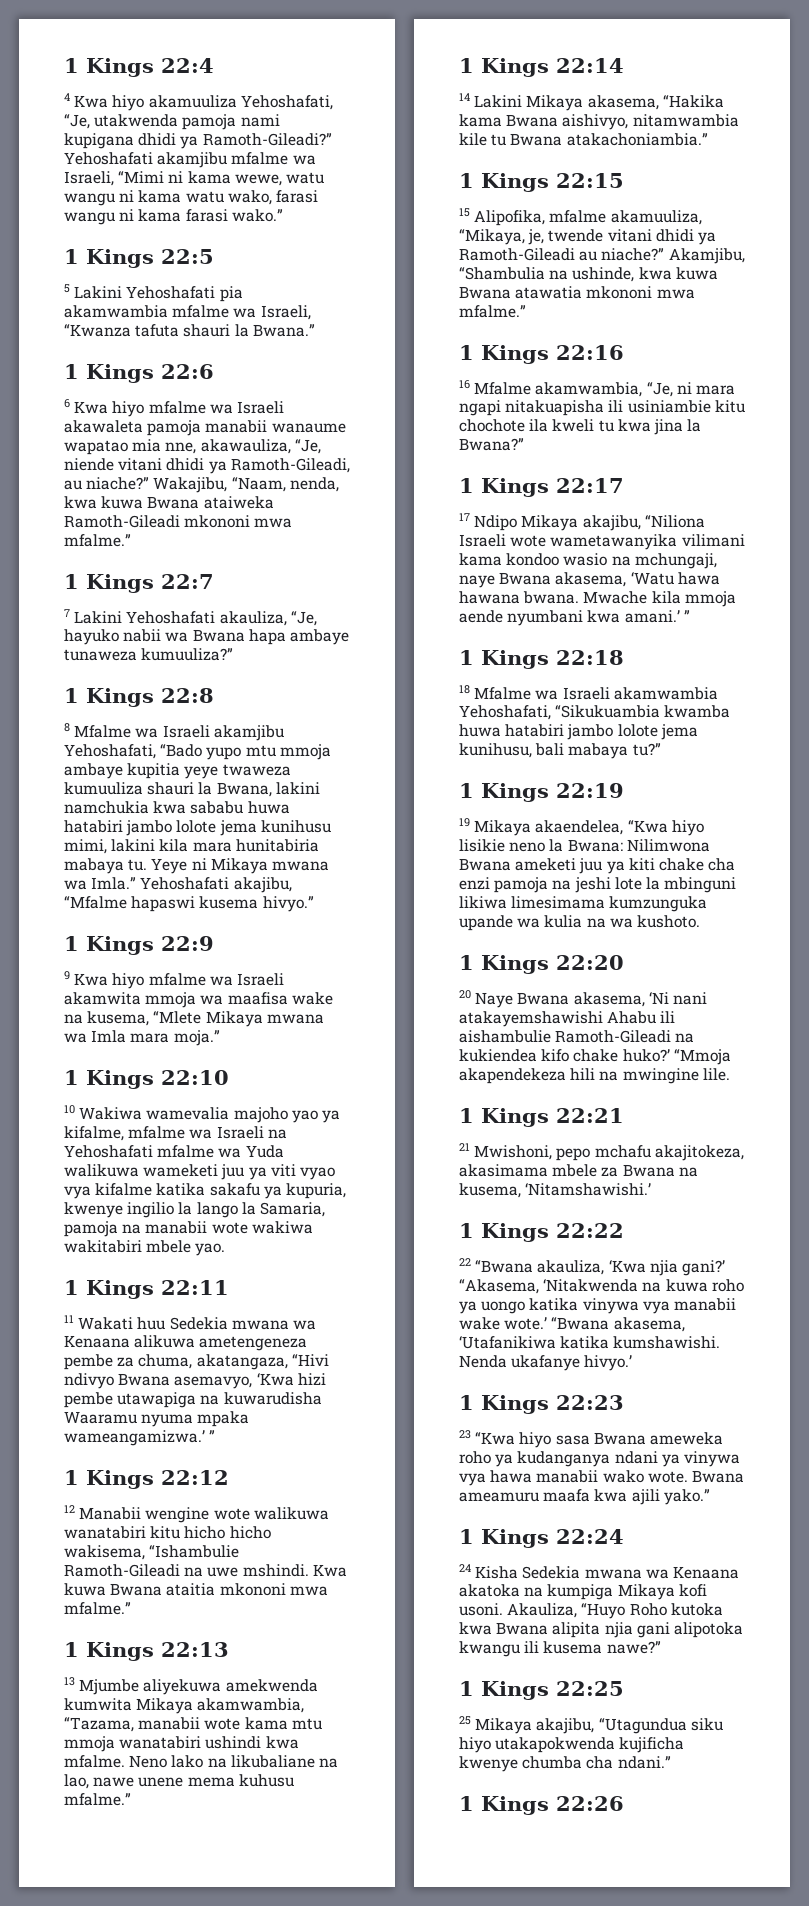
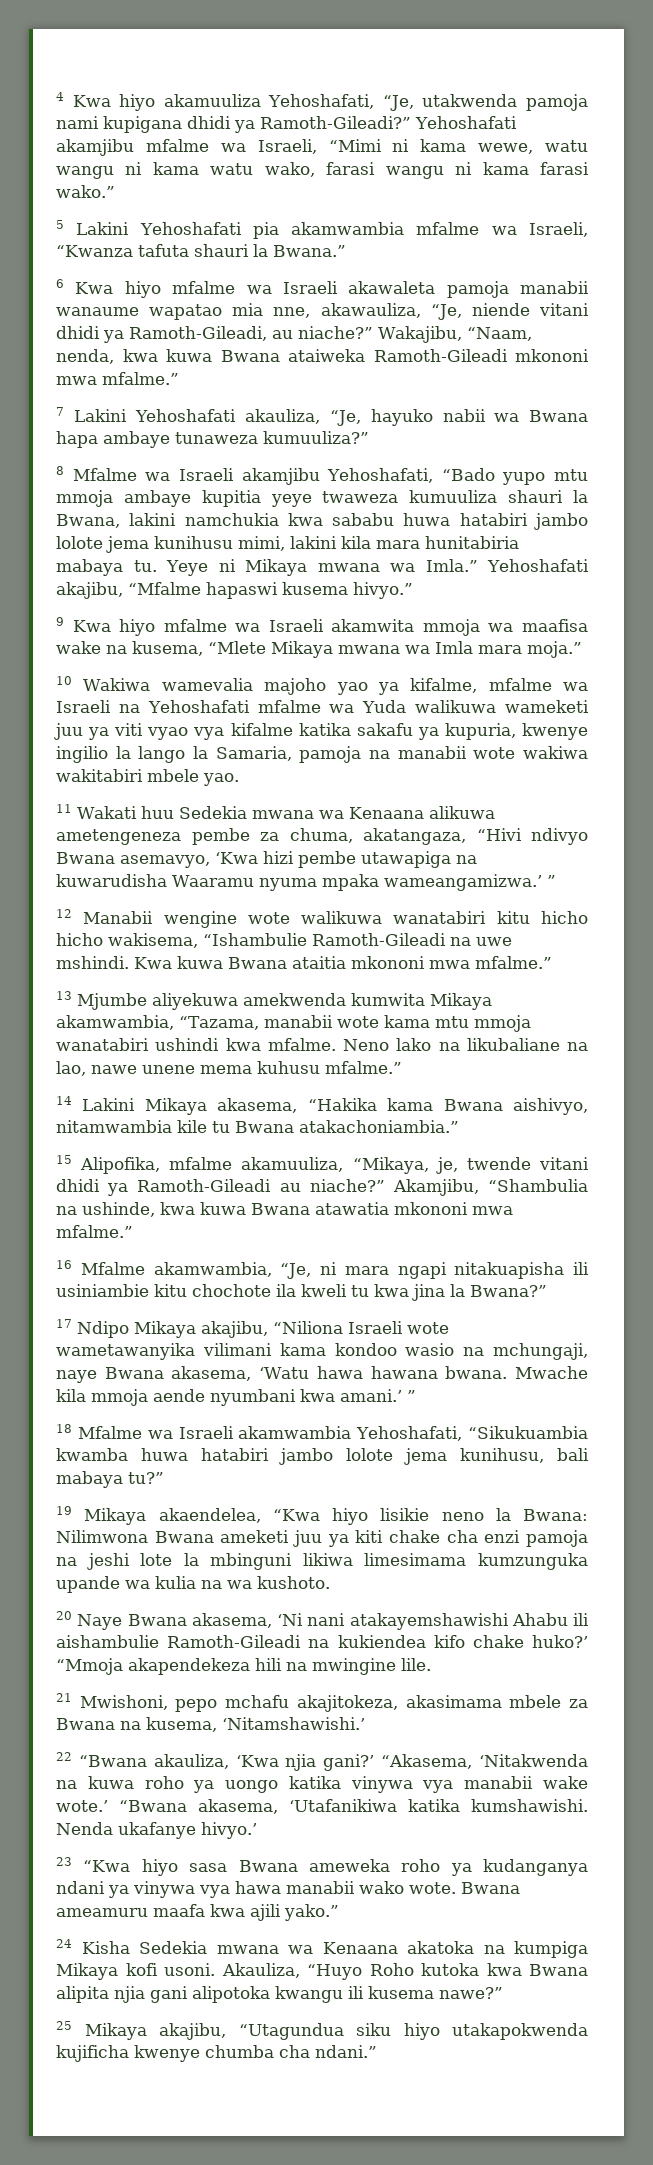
- 1 Kings 22:4
- 1 Kings 22:5
- 1 Kings 22:6
- 1 Kings 22:7
- 1 Kings 22:8
- 1 Kings 22:9
- 1 Kings 22:10
- 1 Kings 22:11
- 1 Kings 22:12
- 1 Kings 22:13
- 1 Kings 22:14
- 1 Kings 22:15
- 1 Kings 22:16
- 1 Kings 22:17
- 1 Kings 22:18
- 1 Kings 22:19
- 1 Kings 22:20
- 1 Kings 22:21
- 1 Kings 22:22
- 1 Kings 22:23
- 1 Kings 22:24
- 1 Kings 22:25
- 1 Kings 22:26

